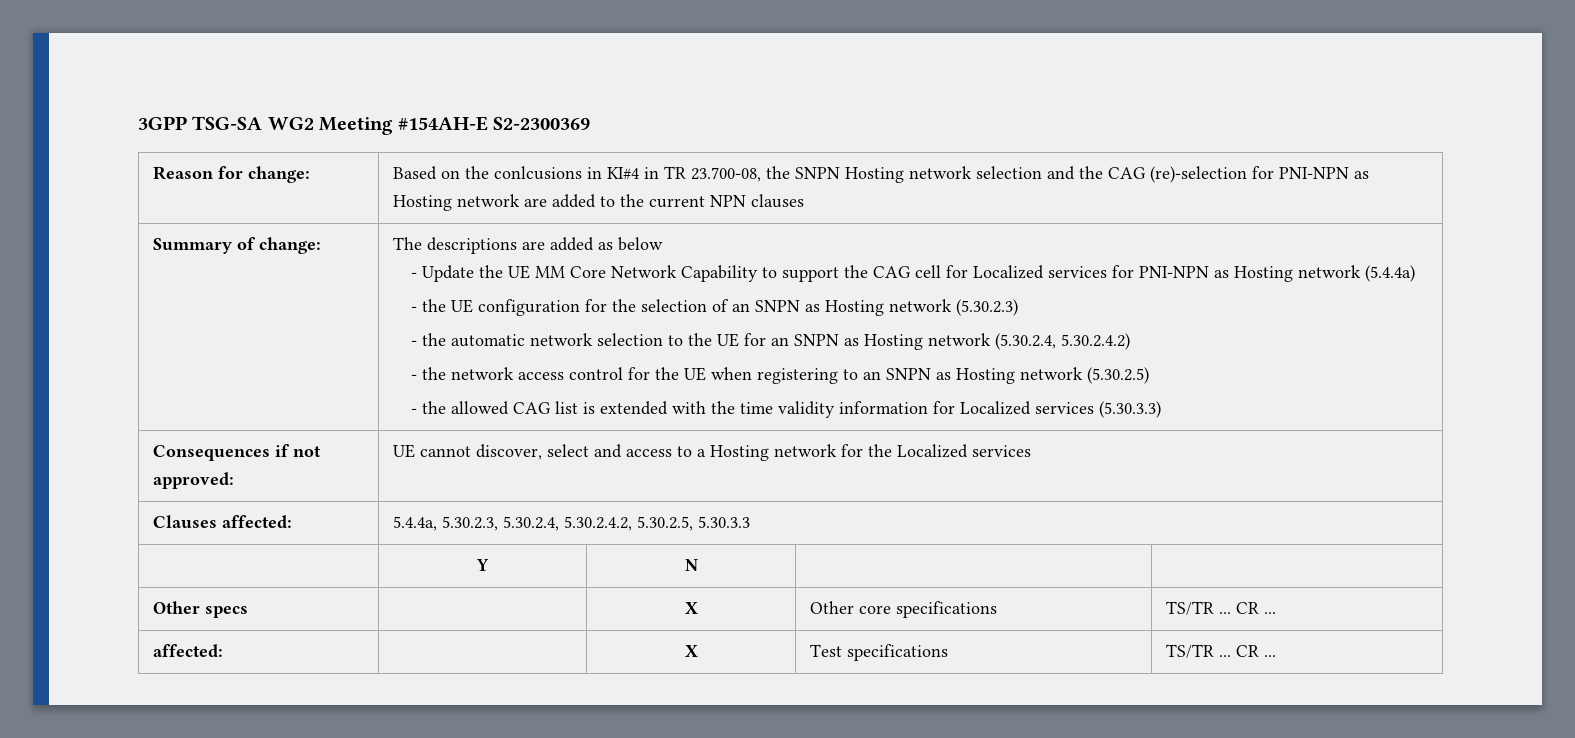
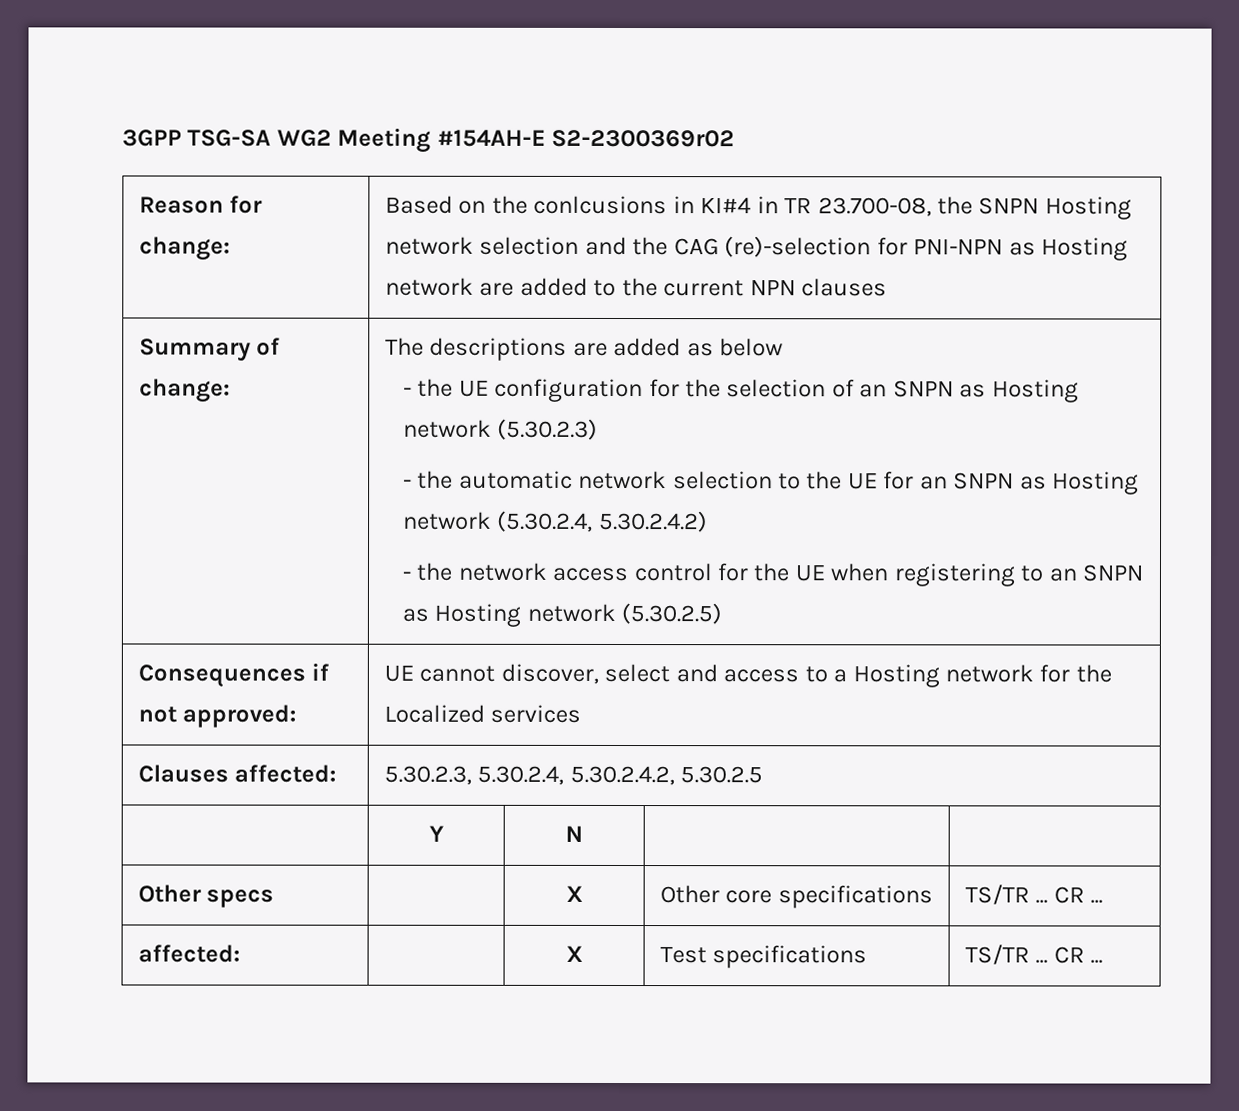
- 3GPP TSG-SA WG2 Meeting #154AH-E S2-2300369
+ 3GPP TSG-SA WG2 Meeting #154AH-E S2-2300369r02
- - Update the UE MM Core Network Capability to support the CAG cell for Localized services for PNI-NPN as Hosting network (5.4.4a)
- - the allowed CAG list is extended with the time validity information for Localized services (5.30.3.3)
- Clauses affected: | 5.4.4a, 5.30.2.3, 5.30.2.4, 5.30.2.4.2, 5.30.2.5, 5.30.3.3
+ Clauses affected: | 5.30.2.3, 5.30.2.4, 5.30.2.4.2, 5.30.2.5

